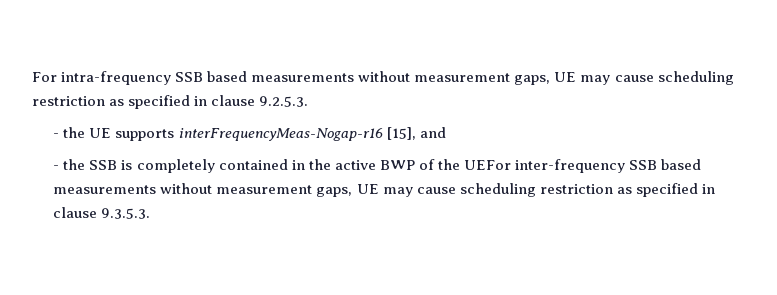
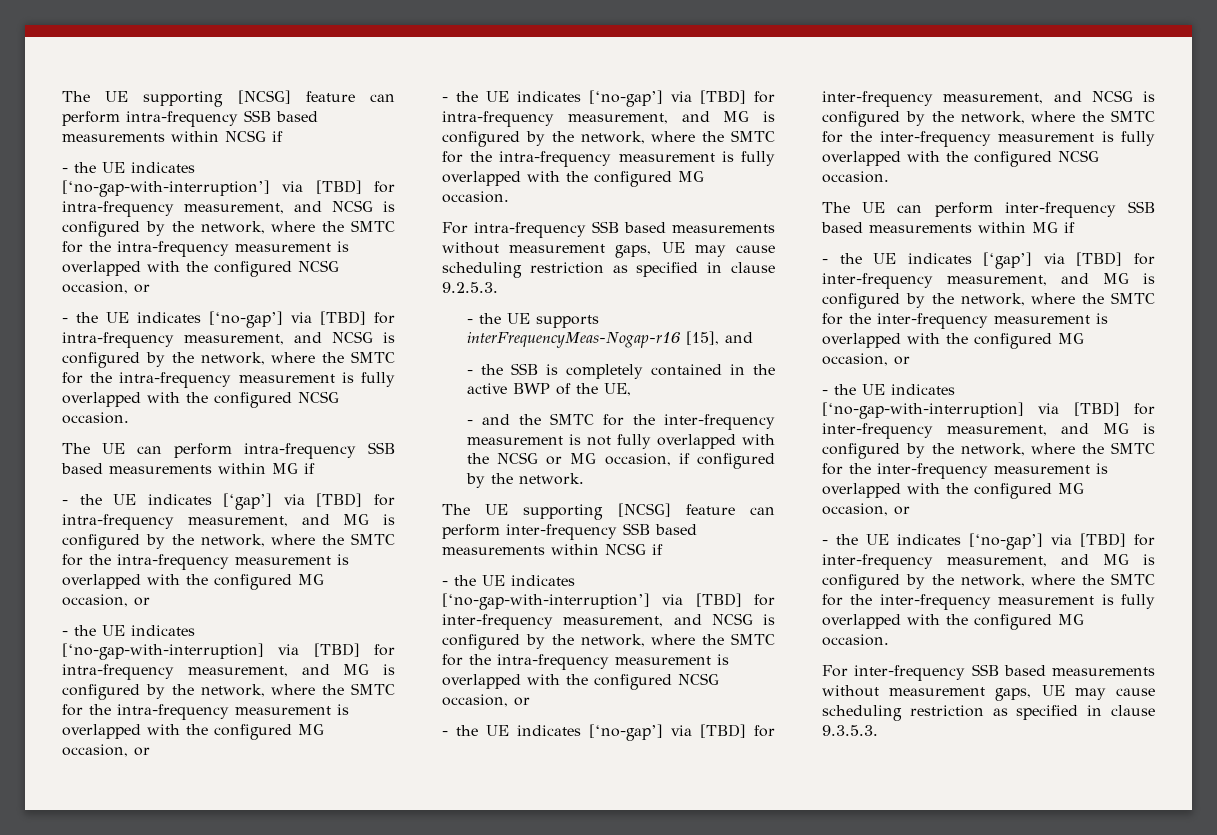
+ The UE supporting [NCSG] feature can perform intra-frequency SSB based measurements within NCSG if
+ - the UE indicates [‘no-gap-with-interruption’] via [TBD] for intra-frequency measurement, and NCSG is configured by the network, where the SMTC for the intra-frequency measurement is overlapped with the configured NCSG occasion, or
+ - the UE indicates [‘no-gap’] via [TBD] for intra-frequency measurement, and NCSG is configured by the network, where the SMTC for the intra-frequency measurement is fully overlapped with the configured NCSG occasion.
+ The UE can perform intra-frequency SSB based measurements within MG if
+ - the UE indicates [‘gap’] via [TBD] for intra-frequency measurement, and MG is configured by the network, where the SMTC for the intra-frequency measurement is overlapped with the configured MG occasion, or
+ - the UE indicates [‘no-gap-with-interruption] via [TBD] for intra-frequency measurement, and MG is configured by the network, where the SMTC for the intra-frequency measurement is overlapped with the configured MG occasion, or
+ - the UE indicates [‘no-gap’] via [TBD] for intra-frequency measurement, and MG is configured by the network, where the SMTC for the intra-frequency measurement is fully overlapped with the configured MG occasion.
- - the SSB is completely contained in the active BWP of the UEFor inter-frequency SSB based measurements without measurement gaps, UE may cause scheduling restriction as specified in clause 9.3.5.3.
+ - the SSB is completely contained in the active BWP of the UE,
+ - and the SMTC for the inter-frequency measurement is not fully overlapped with the NCSG or MG occasion, if configured by the network.
+ The UE supporting [NCSG] feature can perform inter-frequency SSB based measurements within NCSG if
+ - the UE indicates [‘no-gap-with-interruption’] via [TBD] for inter-frequency measurement, and NCSG is configured by the network, where the SMTC for the intra-frequency measurement is overlapped with the configured NCSG occasion, or
+ - the UE indicates [‘no-gap’] via [TBD] for inter-frequency measurement, and NCSG is configured by the network, where the SMTC for the inter-frequency measurement is fully overlapped with the configured NCSG occasion.
+ The UE can perform inter-frequency SSB based measurements within MG if
+ - the UE indicates [‘gap’] via [TBD] for inter-frequency measurement, and MG is configured by the network, where the SMTC for the inter-frequency measurement is overlapped with the configured MG occasion, or
+ - the UE indicates [‘no-gap-with-interruption] via [TBD] for inter-frequency measurement, and MG is configured by the network, where the SMTC for the inter-frequency measurement is overlapped with the configured MG occasion, or
+ - the UE indicates [‘no-gap’] via [TBD] for inter-frequency measurement, and MG is configured by the network, where the SMTC for the inter-frequency measurement is fully overlapped with the configured MG occasion.
+ For inter-frequency SSB based measurements without measurement gaps, UE may cause scheduling restriction as specified in clause 9.3.5.3.

